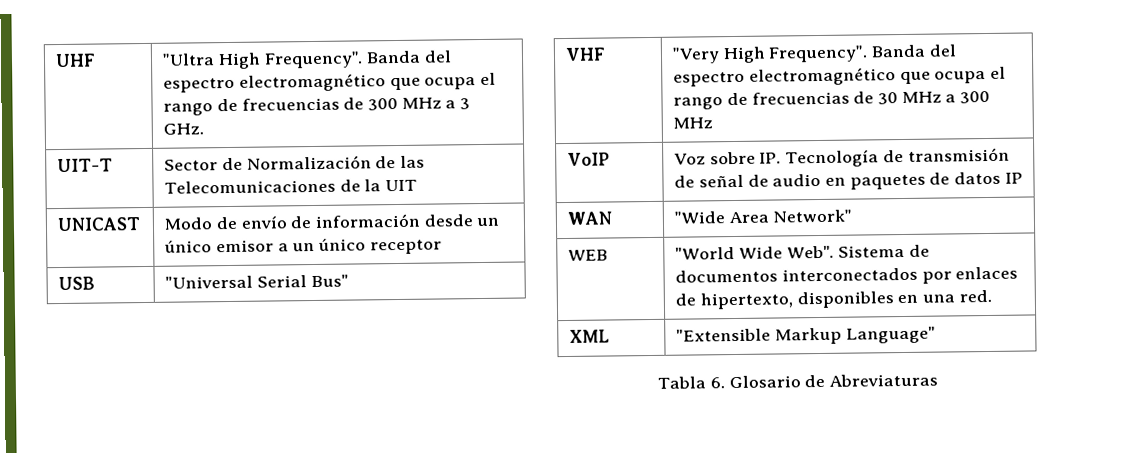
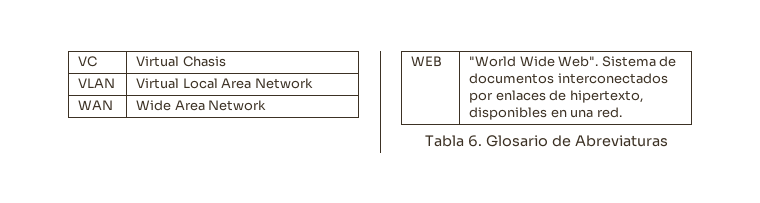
- UHF | "Ultra High Frequency". Banda del espectro electromagnético que ocupa el rango de frecuencias de 300 MHz a 3 GHz.
- UIT-T | Sector de Normalización de las Telecomunicaciones de la UIT
- UNICAST | Modo de envío de información desde un único emisor a un único receptor
- USB | "Universal Serial Bus"
- VHF | "Very High Frequency". Banda del espectro electromagnético que ocupa el rango de frecuencias de 30 MHz a 300 MHz
- VoIP | Voz sobre IP. Tecnología de transmisión de señal de audio en paquetes de datos IP
- WAN | "Wide Area Network"
+ VC | Virtual Chasis
+ VLAN | Virtual Local Area Network
+ WAN | Wide Area Network
- XML | "Extensible Markup Language"

